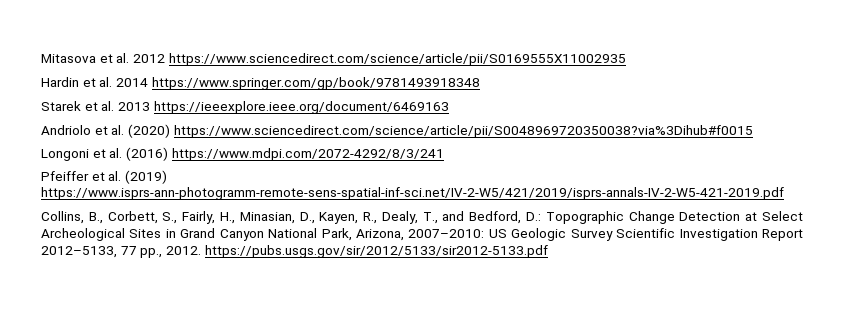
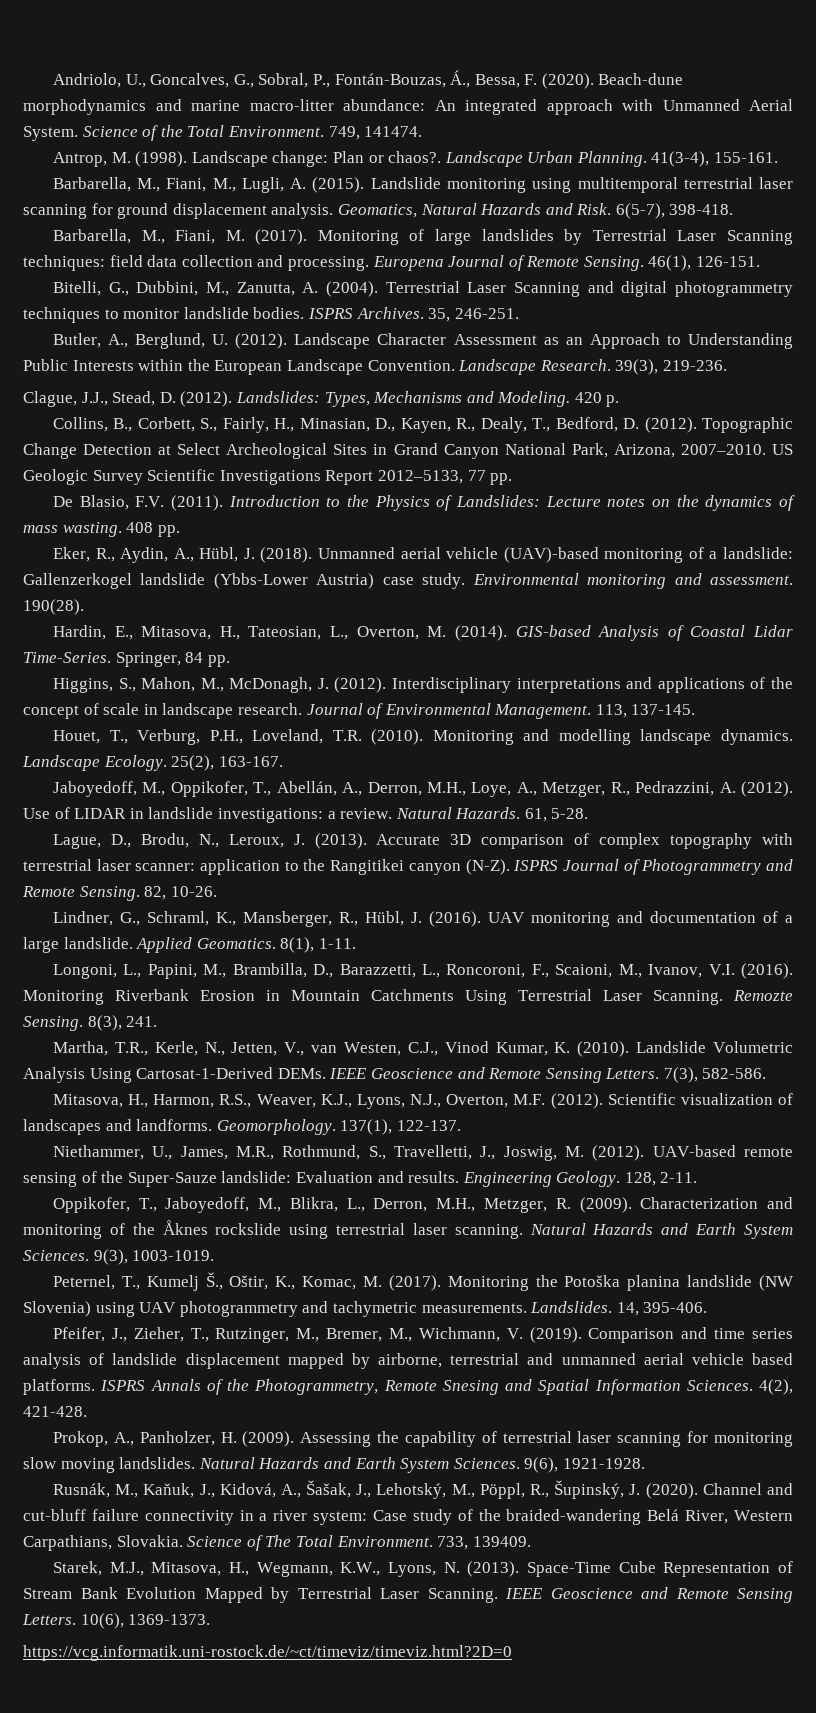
- Mitasova et al. 2012 https://www.sciencedirect.com/science/article/pii/S0169555X11002935
- Hardin et al. 2014 https://www.springer.com/gp/book/9781493918348
- Starek et al. 2013 https://ieeexplore.ieee.org/document/6469163
- Andriolo et al. (2020) https://www.sciencedirect.com/science/article/pii/S0048969720350038?via%3Dihub#f0015
- Longoni et al. (2016) https://www.mdpi.com/2072-4292/8/3/241
- Pfeiffer et al. (2019) https://www.isprs-ann-photogramm-remote-sens-spatial-inf-sci.net/IV-2-W5/421/2019/isprs-annals-IV-2-W5-421-2019.pdf
+ Andriolo, U., Goncalves, G., Sobral, P., Fontán-Bouzas, Á., Bessa, F. (2020). Beach-dune morphodynamics and marine macro-litter abundance: An integrated approach with Unmanned Aerial System. Science of the Total Environment. 749, 141474.
+ Antrop, M. (1998). Landscape change: Plan or chaos?. Landscape Urban Planning. 41(3-4), 155-161.
+ Barbarella, M., Fiani, M., Lugli, A. (2015). Landslide monitoring using multitemporal terrestrial laser scanning for ground displacement analysis. Geomatics, Natural Hazards and Risk. 6(5-7), 398-418.
+ Barbarella, M., Fiani, M. (2017). Monitoring of large landslides by Terrestrial Laser Scanning techniques: field data collection and processing. Europena Journal of Remote Sensing. 46(1), 126-151.
+ Bitelli, G., Dubbini, M., Zanutta, A. (2004). Terrestrial Laser Scanning and digital photogrammetry techniques to monitor landslide bodies. ISPRS Archives. 35, 246-251.
+ Butler, A., Berglund, U. (2012). Landscape Character Assessment as an Approach to Understanding Public Interests within the European Landscape Convention. Landscape Research. 39(3), 219-236.
+ Clague, J.J., Stead, D. (2012). Landslides: Types, Mechanisms and Modeling. 420 p.
- Collins, B., Corbett, S., Fairly, H., Minasian, D., Kayen, R., Dealy, T., and Bedford, D.: Topographic Change Detection at Select Archeological Sites in Grand Canyon National Park, Arizona, 2007–2010: US Geologic Survey Scientific Investigation Report 2012–5133, 77 pp., 2012. https://pubs.usgs.gov/sir/2012/5133/sir2012-5133.pdf
+ Collins, B., Corbett, S., Fairly, H., Minasian, D., Kayen, R., Dealy, T., Bedford, D. (2012). Topographic Change Detection at Select Archeological Sites in Grand Canyon National Park, Arizona, 2007–2010. US Geologic Survey Scientific Investigations Report 2012–5133, 77 pp.
+ De Blasio, F.V. (2011). Introduction to the Physics of Landslides: Lecture notes on the dynamics of mass wasting. 408 pp.
+ Eker, R., Aydin, A., Hübl, J. (2018). Unmanned aerial vehicle (UAV)-based monitoring of a landslide: Gallenzerkogel landslide (Ybbs-Lower Austria) case study. Environmental monitoring and assessment. 190(28).
+ Hardin, E., Mitasova, H., Tateosian, L., Overton, M. (2014). GIS-based Analysis of Coastal Lidar Time-Series. Springer, 84 pp.
+ Higgins, S., Mahon, M., McDonagh, J. (2012). Interdisciplinary interpretations and applications of the concept of scale in landscape research. Journal of Environmental Management. 113, 137-145.
+ Houet, T., Verburg, P.H., Loveland, T.R. (2010). Monitoring and modelling landscape dynamics. Landscape Ecology. 25(2), 163-167.
+ Jaboyedoff, M., Oppikofer, T., Abellán, A., Derron, M.H., Loye, A., Metzger, R., Pedrazzini, A. (2012). Use of LIDAR in landslide investigations: a review. Natural Hazards. 61, 5-28.
+ Lague, D., Brodu, N., Leroux, J. (2013). Accurate 3D comparison of complex topography with terrestrial laser scanner: application to the Rangitikei canyon (N-Z). ISPRS Journal of Photogrammetry and Remote Sensing. 82, 10-26.
+ Lindner, G., Schraml, K., Mansberger, R., Hübl, J. (2016). UAV monitoring and documentation of a large landslide. Applied Geomatics. 8(1), 1-11.
+ Longoni, L., Papini, M., Brambilla, D., Barazzetti, L., Roncoroni, F., Scaioni, M., Ivanov, V.I. (2016). Monitoring Riverbank Erosion in Mountain Catchments Using Terrestrial Laser Scanning. Remozte Sensing. 8(3), 241.
+ Martha, T.R., Kerle, N., Jetten, V., van Westen, C.J., Vinod Kumar, K. (2010). Landslide Volumetric Analysis Using Cartosat-1-Derived DEMs. IEEE Geoscience and Remote Sensing Letters. 7(3), 582-586.
+ Mitasova, H., Harmon, R.S., Weaver, K.J., Lyons, N.J., Overton, M.F. (2012). Scientific visualization of landscapes and landforms. Geomorphology. 137(1), 122-137.
+ Niethammer, U., James, M.R., Rothmund, S., Travelletti, J., Joswig, M. (2012). UAV-based remote sensing of the Super-Sauze landslide: Evaluation and results. Engineering Geology. 128, 2-11.
+ Oppikofer, T., Jaboyedoff, M., Blikra, L., Derron, M.H., Metzger, R. (2009). Characterization and monitoring of the Åknes rockslide using terrestrial laser scanning. Natural Hazards and Earth System Sciences. 9(3), 1003-1019.
+ Peternel, T., Kumelj Š., Oštir, K., Komac, M. (2017). Monitoring the Potoška planina landslide (NW Slovenia) using UAV photogrammetry and tachymetric measurements. Landslides. 14, 395-406.
+ Pfeifer, J., Zieher, T., Rutzinger, M., Bremer, M., Wichmann, V. (2019). Comparison and time series analysis of landslide displacement mapped by airborne, terrestrial and unmanned aerial vehicle based platforms. ISPRS Annals of the Photogrammetry, Remote Snesing and Spatial Information Sciences. 4(2), 421-428.
+ Prokop, A., Panholzer, H. (2009). Assessing the capability of terrestrial laser scanning for monitoring slow moving landslides. Natural Hazards and Earth System Sciences. 9(6), 1921-1928.
+ Rusnák, M., Kaňuk, J., Kidová, A., Šašak, J., Lehotský, M., Pöppl, R., Šupinský, J. (2020). Channel and cut-bluff failure connectivity in a river system: Case study of the braided-wandering Belá River, Western Carpathians, Slovakia. Science of The Total Environment. 733, 139409.
+ Starek, M.J., Mitasova, H., Wegmann, K.W., Lyons, N. (2013). Space-Time Cube Representation of Stream Bank Evolution Mapped by Terrestrial Laser Scanning. IEEE Geoscience and Remote Sensing Letters. 10(6), 1369-1373.
+ https://vcg.informatik.uni-rostock.de/~ct/timeviz/timeviz.html?2D=0

